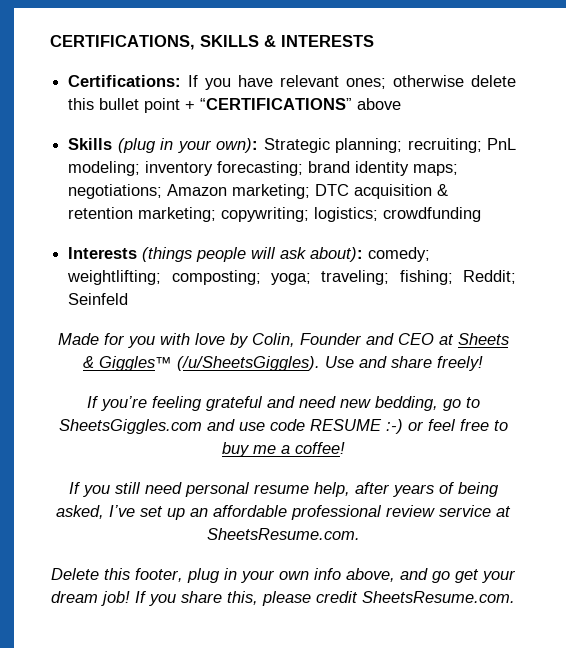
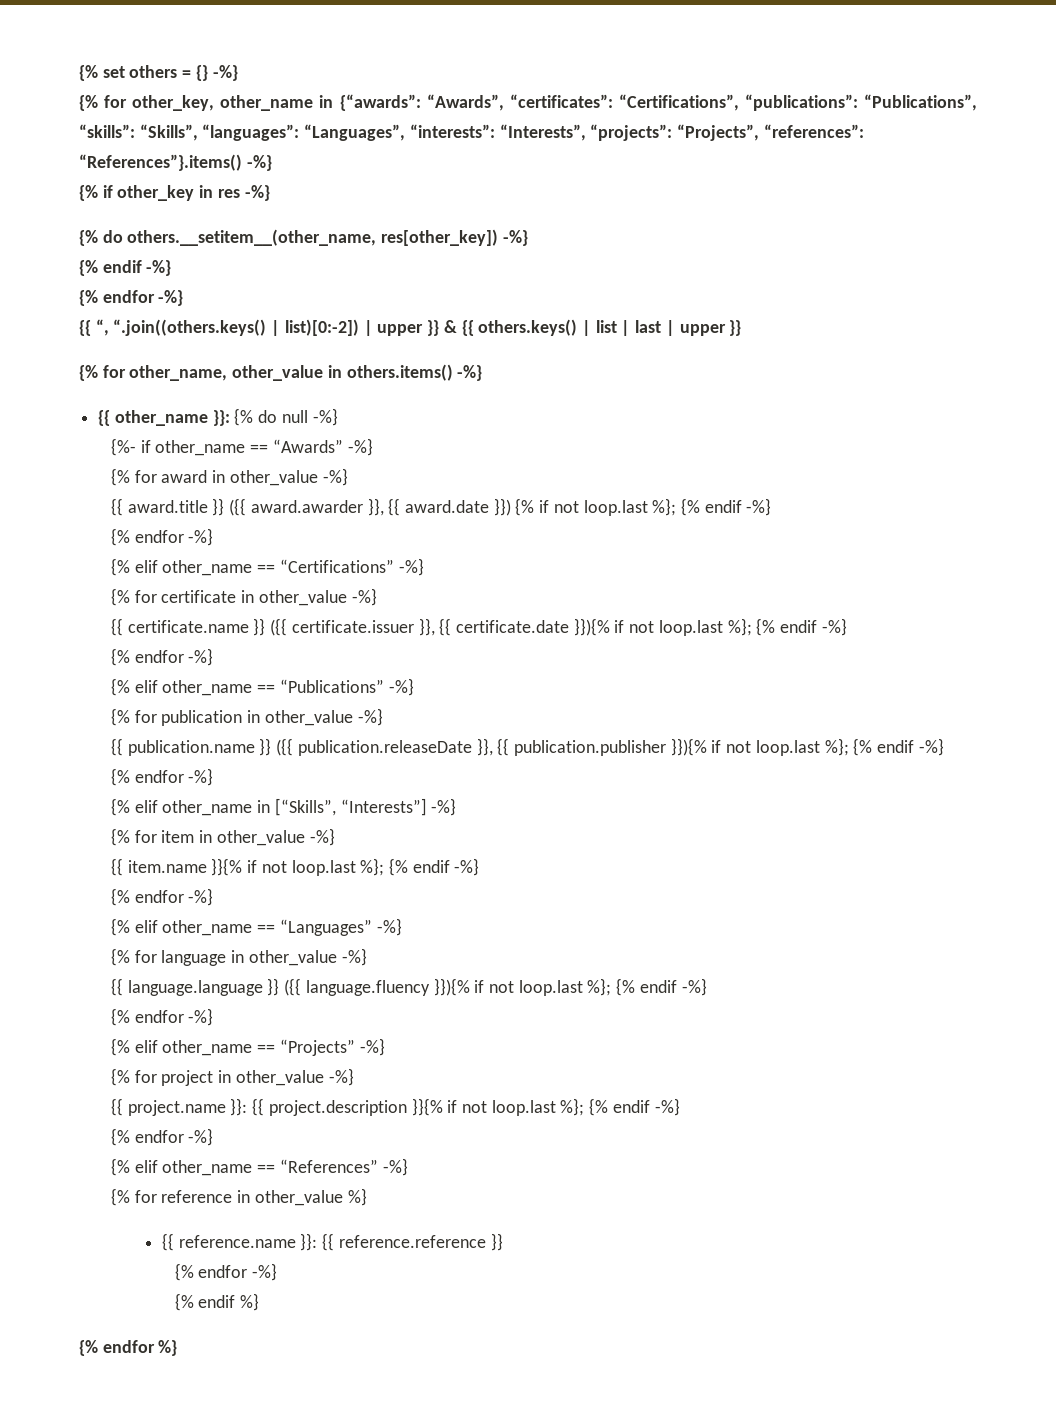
- CERTIFICATIONS, SKILLS & INTERESTS
- Certifications: If you have relevant ones; otherwise delete this bullet point + “CERTIFICATIONS” above
- Skills (plug in your own): Strategic planning; recruiting; PnL modeling; inventory forecasting; brand identity maps; negotiations; Amazon marketing; DTC acquisition & retention marketing; copywriting; logistics; crowdfunding
- Interests (things people will ask about): comedy; weightlifting; composting; yoga; traveling; fishing; Reddit; Seinfeld
- Made for you with love by Colin, Founder and CEO at Sheets & Giggles™ (/u/SheetsGiggles). Use and share freely!
- If you’re feeling grateful and need new bedding, go to SheetsGiggles.com and use code RESUME :-) or feel free to buy me a coffee!
- If you still need personal resume help, after years of being asked, I’ve set up an affordable professional review service at SheetsResume.com.
- Delete this footer, plug in your own info above, and go get your dream job! If you share this, please credit SheetsResume.com.
+ {% set others = {} -%}
+ {% for other_key, other_name in {“awards”: “Awards”, “certificates”: “Certifications”, “publications”: “Publications”, “skills”: “Skills”, “languages”: “Languages”, “interests”: “Interests”, “projects”: “Projects”, “references”: “References”}.items() -%}
+ {% if other_key in res -%}
+ {% do others.__setitem__(other_name, res[other_key]) -%}
+ {% endif -%}
+ {% endfor -%}
+ {{ “, “.join((others.keys() | list)[0:-2]) | upper }} & {{ others.keys() | list | last | upper }}
+ {% for other_name, other_value in others.items() -%}
+ {{ other_name }}: {% do null -%}
+ {%- if other_name == “Awards” -%}
+ {% for award in other_value -%}
+ {{ award.title }} ({{ award.awarder }}, {{ award.date }}) {% if not loop.last %}; {% endif -%}
+ {% endfor -%}
+ {% elif other_name == “Certifications” -%}
+ {% for certificate in other_value -%}
+ {{ certificate.name }} ({{ certificate.issuer }}, {{ certificate.date }}){% if not loop.last %}; {% endif -%}
+ {% endfor -%}
+ {% elif other_name == “Publications” -%}
+ {% for publication in other_value -%}
+ {{ publication.name }} ({{ publication.releaseDate }}, {{ publication.publisher }}){% if not loop.last %}; {% endif -%}
+ {% endfor -%}
+ {% elif other_name in [“Skills”, “Interests”] -%}
+ {% for item in other_value -%}
+ {{ item.name }}{% if not loop.last %}; {% endif -%}
+ {% endfor -%}
+ {% elif other_name == “Languages” -%}
+ {% for language in other_value -%}
+ {{ language.language }} ({{ language.fluency }}){% if not loop.last %}; {% endif -%}
+ {% endfor -%}
+ {% elif other_name == “Projects” -%}
+ {% for project in other_value -%}
+ {{ project.name }}: {{ project.description }}{% if not loop.last %}; {% endif -%}
+ {% endfor -%}
+ {% elif other_name == “References” -%}
+ {% for reference in other_value %}
+ {{ reference.name }}: {{ reference.reference }}
+ {% endfor -%}
+ {% endif %}
+ {% endfor %}

